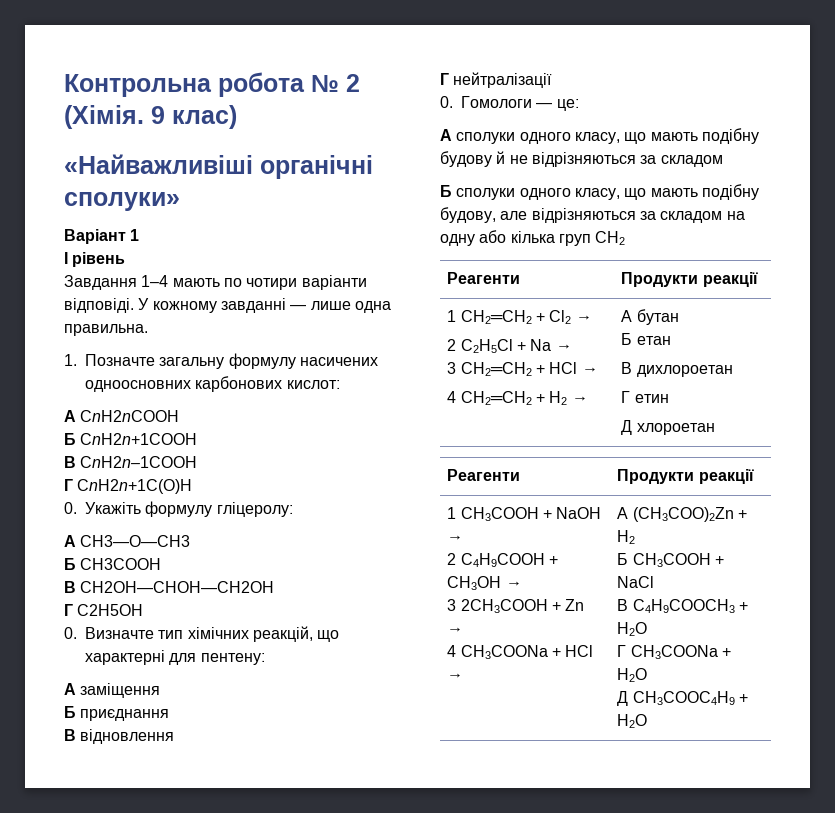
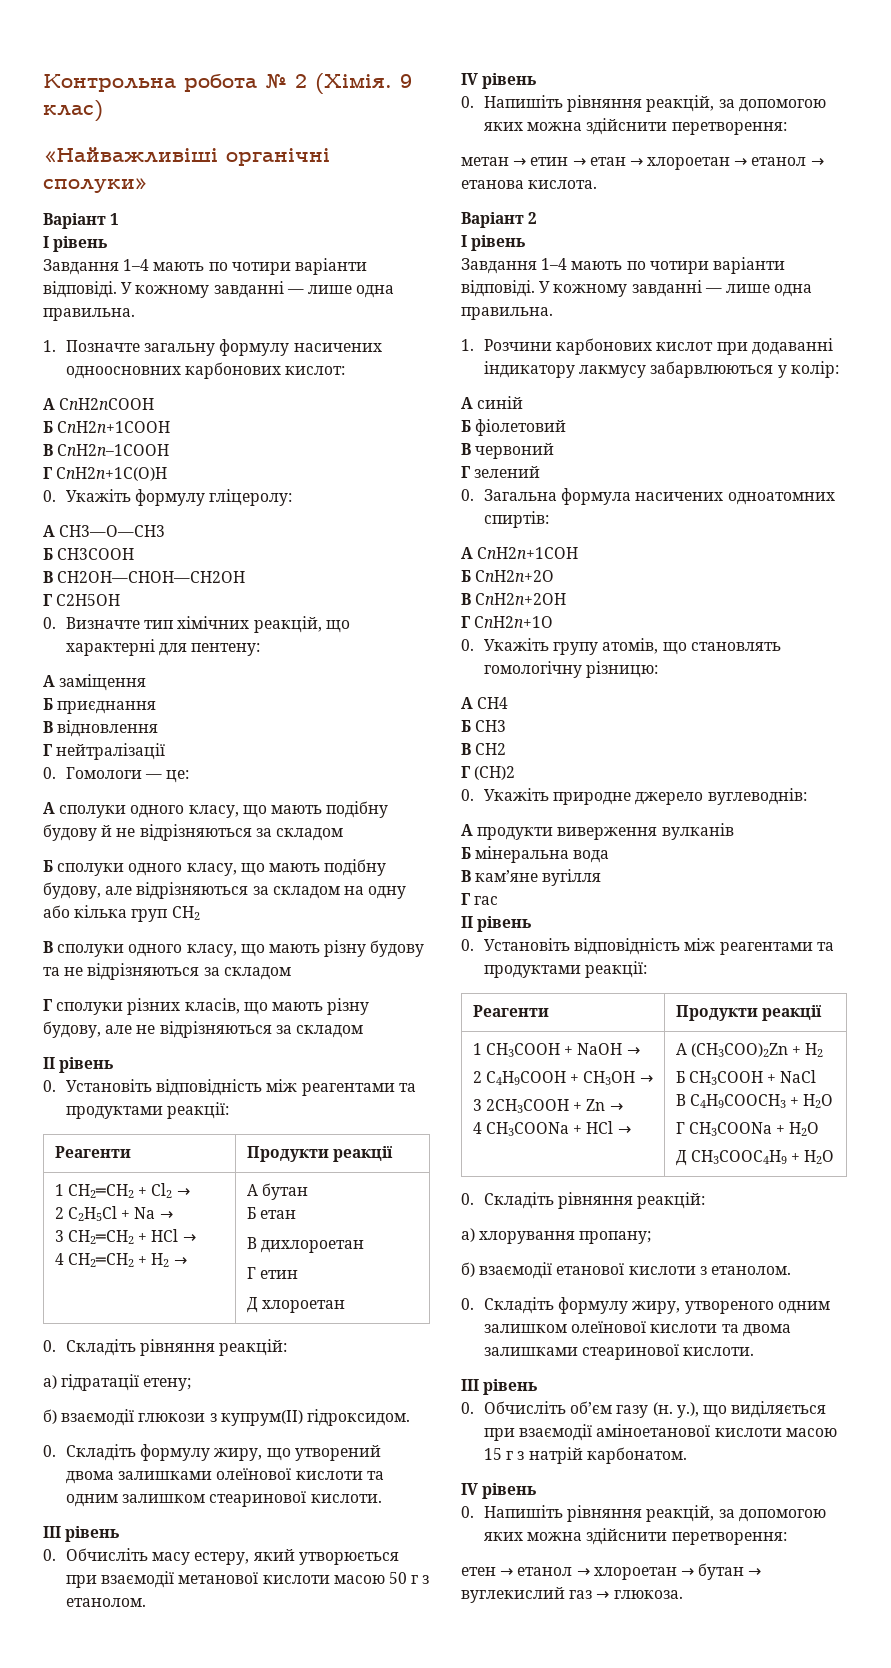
+ В сполуки одного класу, що мають різну будову та не відрізняються за складом
+ Г сполуки різних класів, що мають різну будову, але не відрізняються за складом
+ ІІ рівень
+ 0. Установіть відповідність між реагентами та продуктами реакції:
  1 CH2═CH2 + Cl2 →
  2 C2H5Cl + Na →
  3 CH2═CH2 + HCl →
  4 CH2═CH2 + H2 → | А бутан
  Б етан
  В дихлороетан
  Г етин
  Д хлороетан
+ 0. Складіть рівняння реакцій:
+ а) гідратації етену;
+ б) взаємодії глюкози з купрум(ІІ) гідроксидом.
+ 0. Складіть формулу жиру, що утворений двома залишками олеїнової кислоти та одним залишком стеаринової кислоти.
+ ІІІ рівень
+ 0. Обчисліть масу естеру, який утворюється при взаємодії метанової кислоти масою 50 г з етанолом.
+ ІV рівень
+ 0. Напишіть рівняння реакцій, за допомогою яких можна здійснити перетворення:
+ метан → етин → етан → хлороетан → етанол → етанова кислота.
+ Варіант 2
+ І рівень
+ Завдання 1–4 мають по чотири варіанти відповіді. У кожному завданні — лише одна правильна.
+ 1. Розчини карбонових кислот при додаванні індикатору лакмусу забарвлюються у колір:
+ А синій
+ Б фіолетовий
+ В червоний
+ Г зелений
+ 0. Загальна формула насичених одноатомних спиртів:
+ А CnH2n+1СОН
+ Б CnH2n+2О
+ В CnH2n+2ОН
+ Г CnH2n+1О
+ 0. Укажіть групу атомів, що становлять гомологічну різницю:
+ А CH4
+ Б CH3
+ В CH2
+ Г (CH)2
+ 0. Укажіть природне джерело вуглеводнів:
+ А продукти виверження вулканів
+ Б мінеральна вода
+ В кам’яне вугілля
+ Г гас
+ ІІ рівень
+ 0. Установіть відповідність між реагентами та продуктами реакції:
  1 CH3СООН + NaOH →
  2 C4H9СООН + СН3ОН →
  3 2CH3СООН + Zn →
  4 CH3СООNa + HCl → | А (CH3СОО)2Zn + H2
  Б CH3СООН + NaCl
  В C4H9СООСН3 + H2O
  Г CH3СООNa + H2O
  Д CH3СООC4H9 + H2O
+ 0. Складіть рівняння реакцій:
+ а) хлорування пропану;
+ б) взаємодії етанової кислоти з етанолом.
+ 0. Складіть формулу жиру, утвореного одним залишком олеїнової кислоти та двома залишками стеаринової кислоти.
+ ІІІ рівень
+ 0. Обчисліть об’єм газу (н. у.), що виділяється при взаємодії аміноетанової кислоти масою 15 г з натрій карбонатом.
+ ІV рівень
+ 0. Напишіть рівняння реакцій, за допомогою яких можна здійснити перетворення:
+ етен → етанол → хлороетан → бутан → вуглекислий газ → глюкоза.

